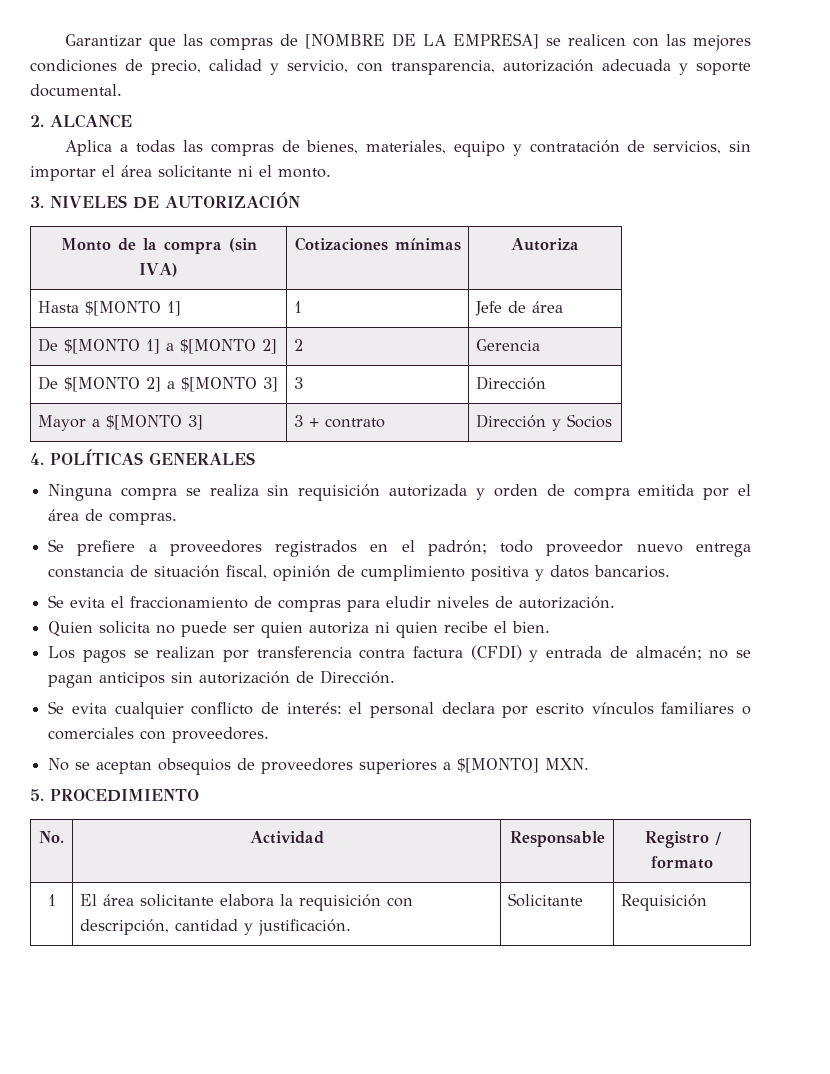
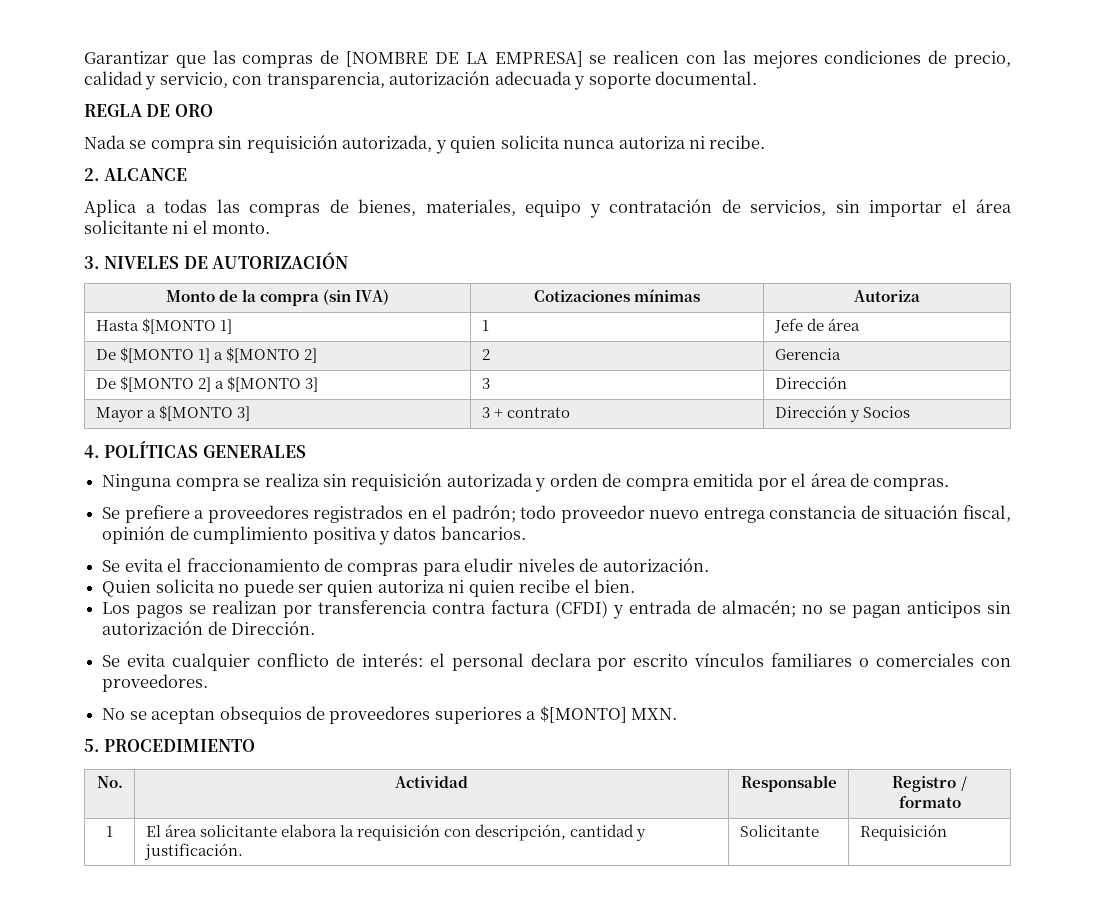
+ REGLA DE ORO
+ Nada se compra sin requisición autorizada, y quien solicita nunca autoriza ni recibe.

